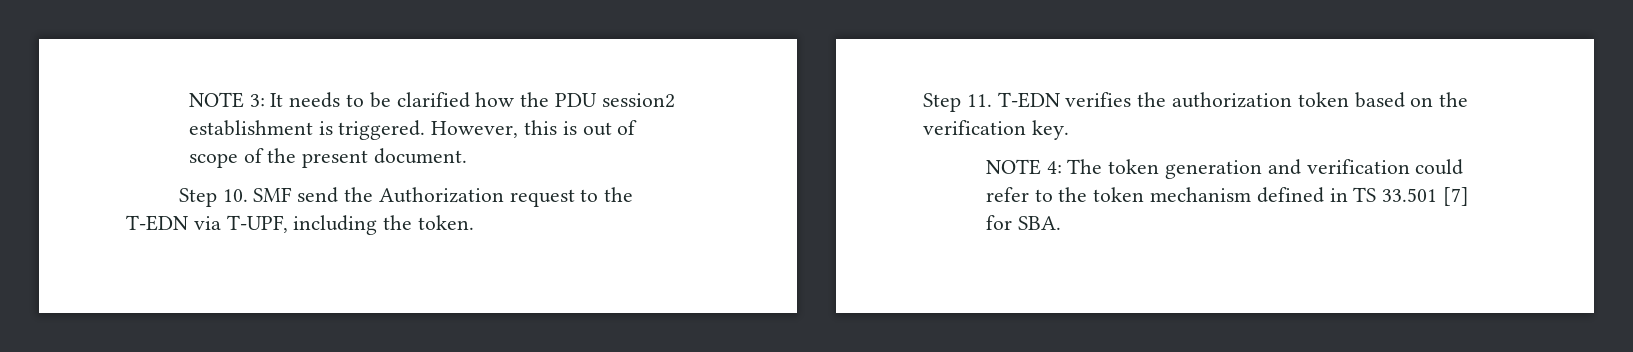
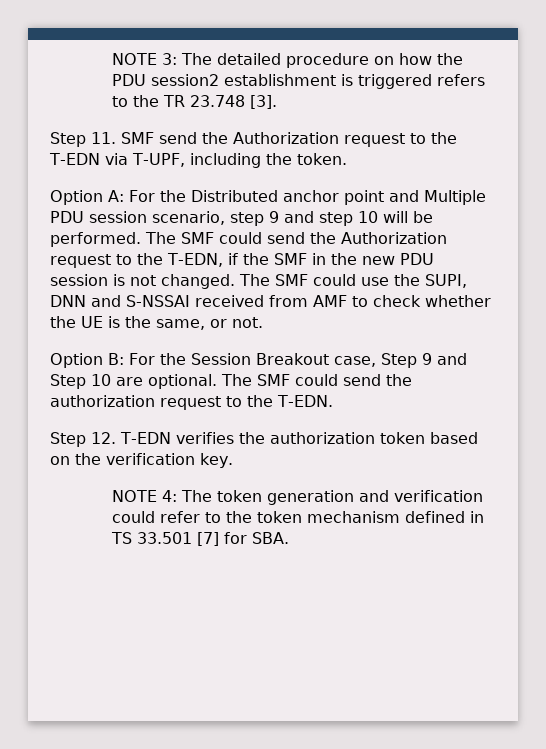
- NOTE 3: It needs to be clarified how the PDU session2 establishment is triggered. However, this is out of scope of the present document.
- Step 10. SMF send the Authorization request to the T-EDN via T-UPF, including the token.
+ NOTE 3: The detailed procedure on how the PDU session2 establishment is triggered refers to the TR 23.748 [3].
+ Step 11. SMF send the Authorization request to the T-EDN via T-UPF, including the token.
- Step 11. T-EDN verifies the authorization token based on the verification key.
+ Option A: For the Distributed anchor point and Multiple PDU session scenario, step 9 and step 10 will be performed. The SMF could send the Authorization request to the T-EDN, if the SMF in the new PDU session is not changed. The SMF could use the SUPI, DNN and S-NSSAI received from AMF to check whether the UE is the same, or not.
+ Option B: For the Session Breakout case, Step 9 and Step 10 are optional. The SMF could send the authorization request to the T-EDN.
+ Step 12. T-EDN verifies the authorization token based on the verification key.

